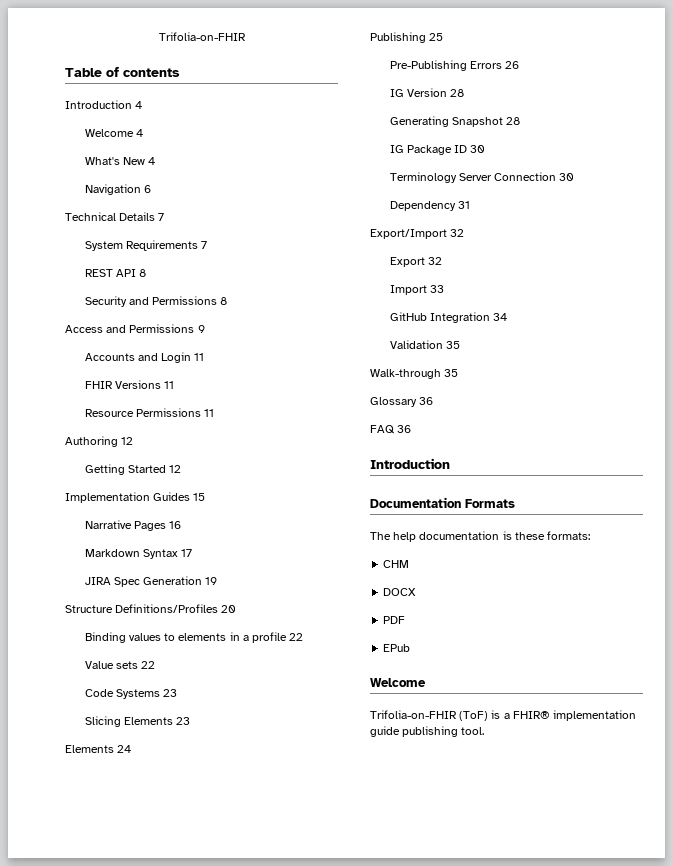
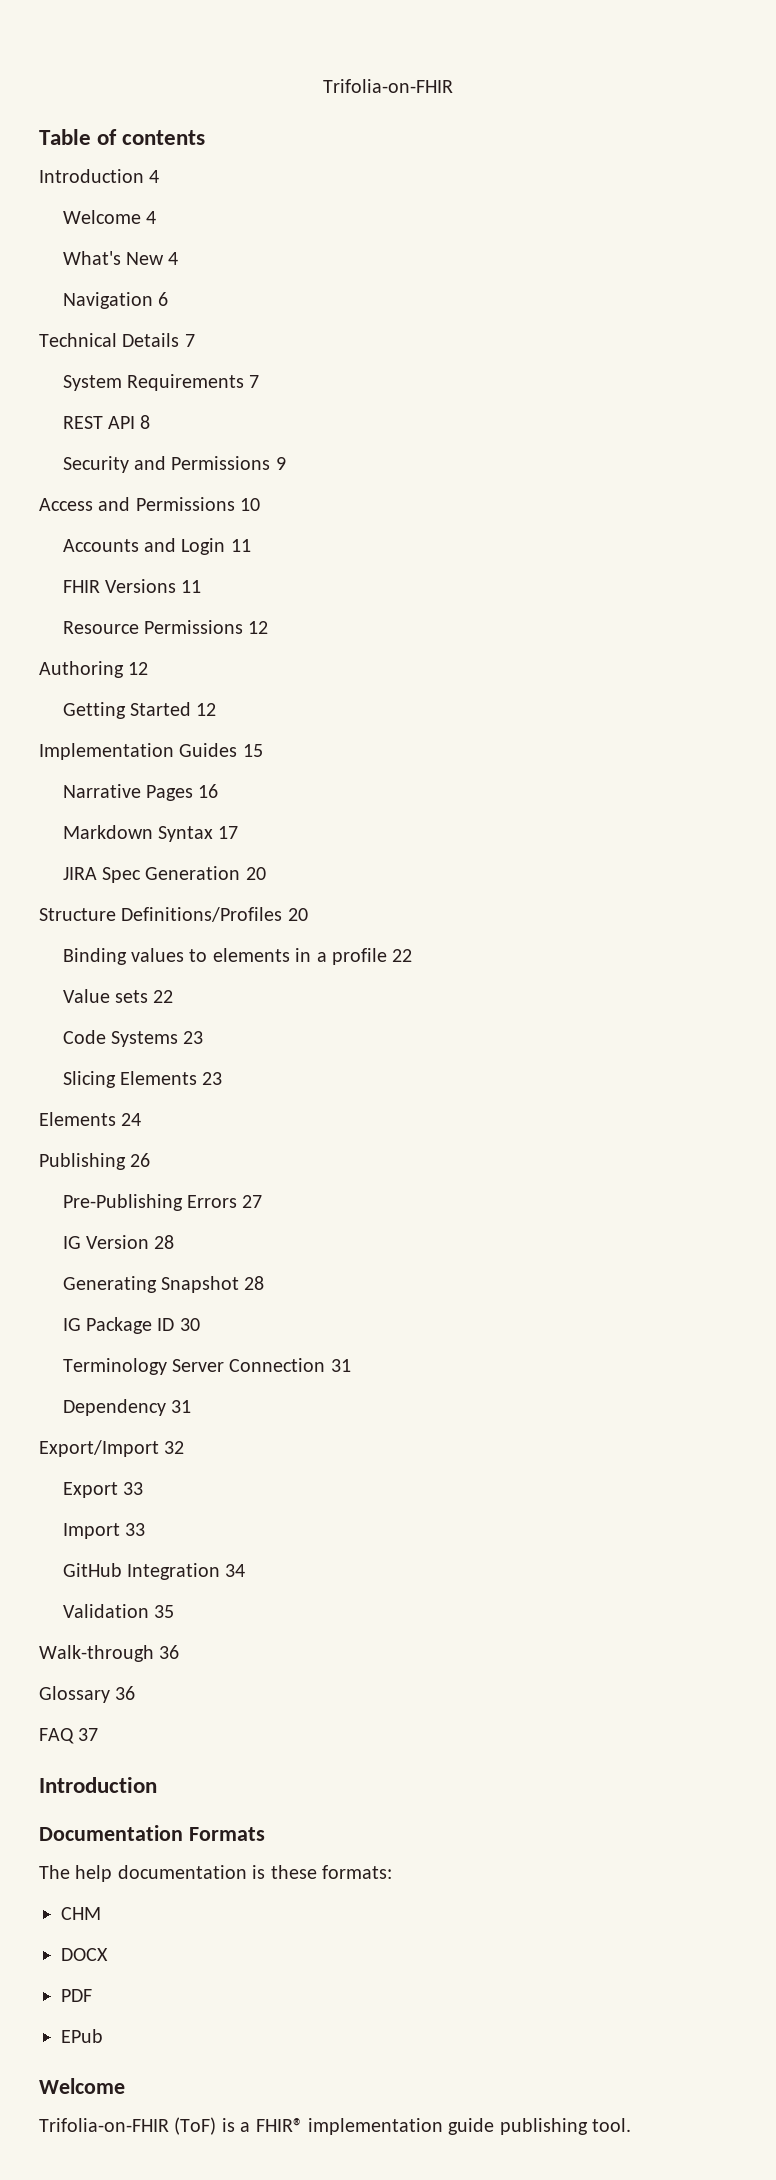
- Security and Permissions 8
+ Security and Permissions 9
- Access and Permissions 9
+ Access and Permissions 10
- Resource Permissions 11
+ Resource Permissions 12
- JIRA Spec Generation 19
+ JIRA Spec Generation 20
- Publishing 25
+ Publishing 26
- Pre-Publishing Errors 26
+ Pre-Publishing Errors 27
- Terminology Server Connection 30
+ Terminology Server Connection 31
- Export 32
+ Export 33
- Walk-through 35
+ Walk-through 36
- FAQ 36
+ FAQ 37

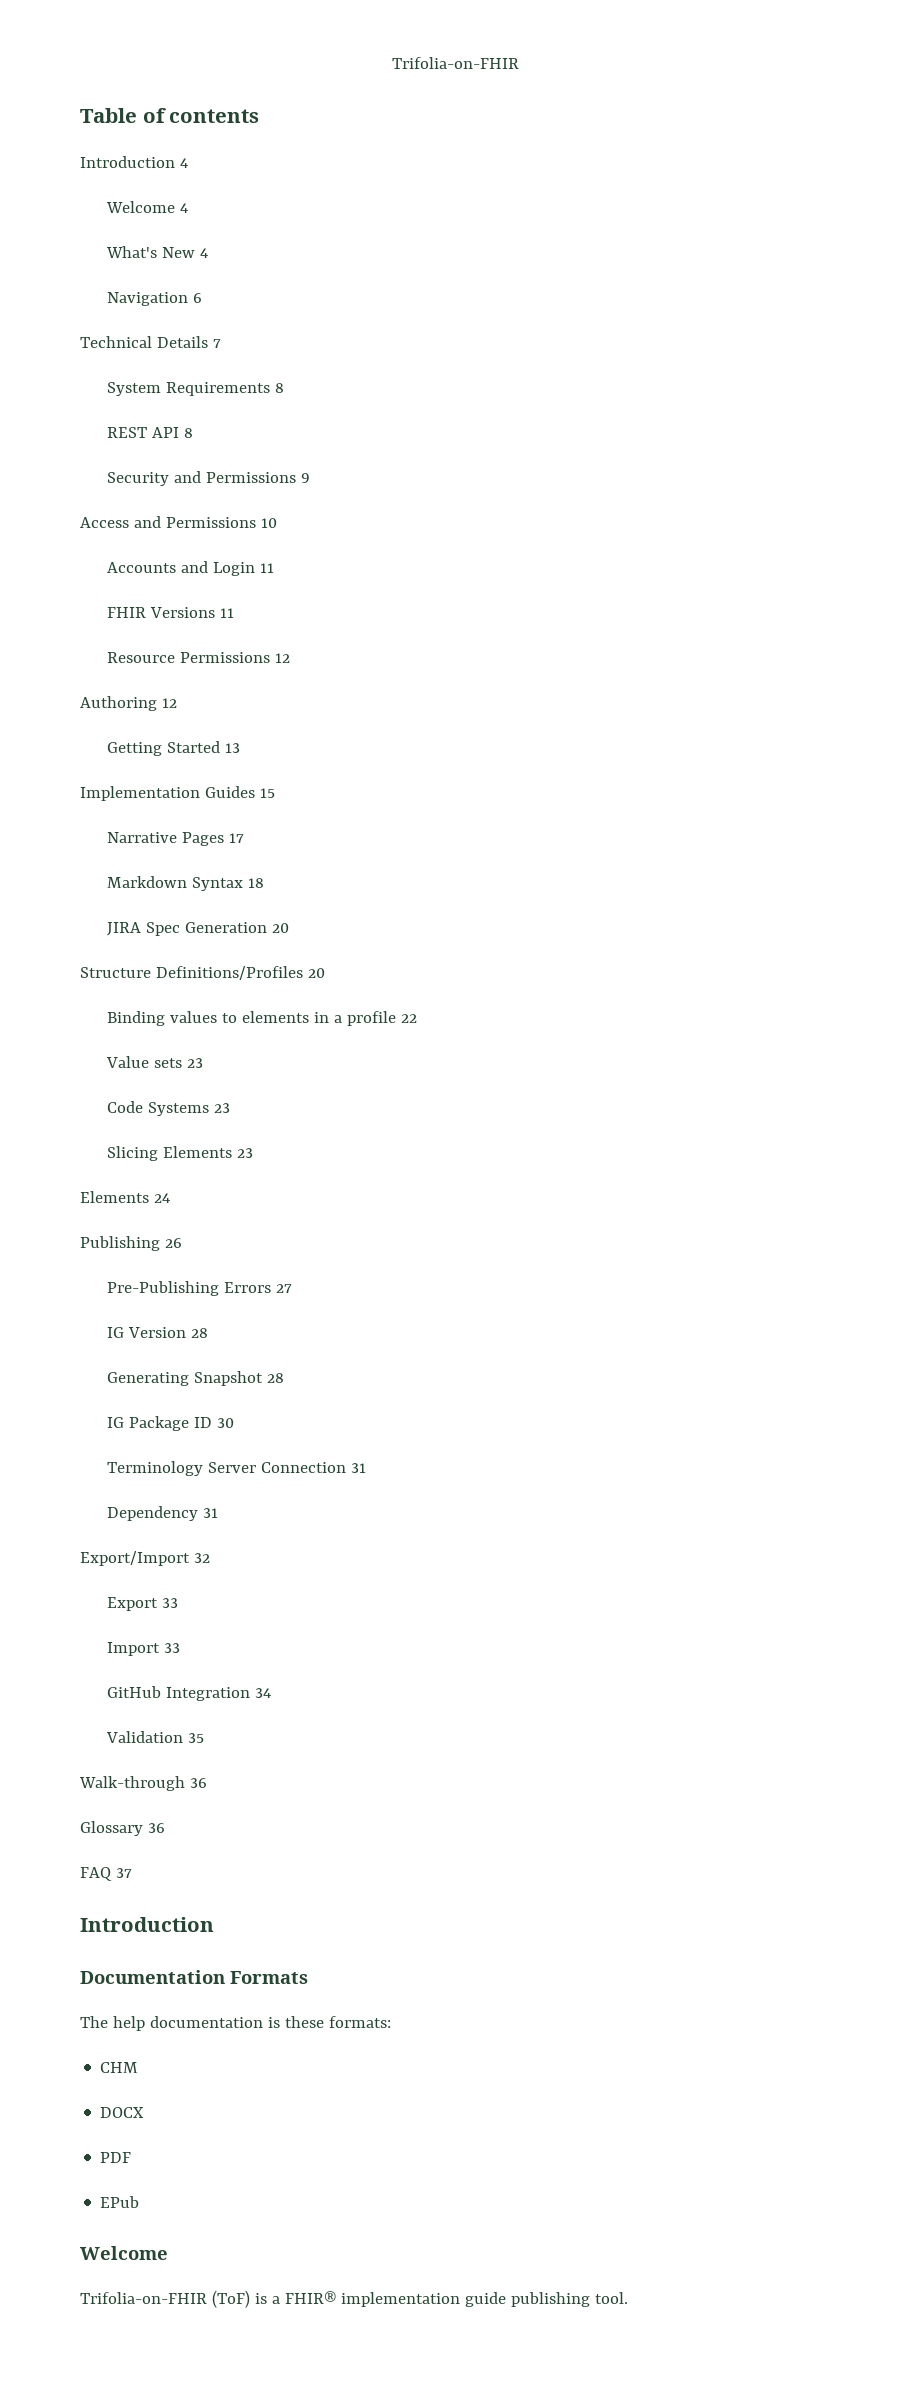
- System Requirements 7
+ System Requirements 8
- Getting Started 12
+ Getting Started 13
- Narrative Pages 16
+ Narrative Pages 17
- Markdown Syntax 17
+ Markdown Syntax 18
- Value sets 22
+ Value sets 23

